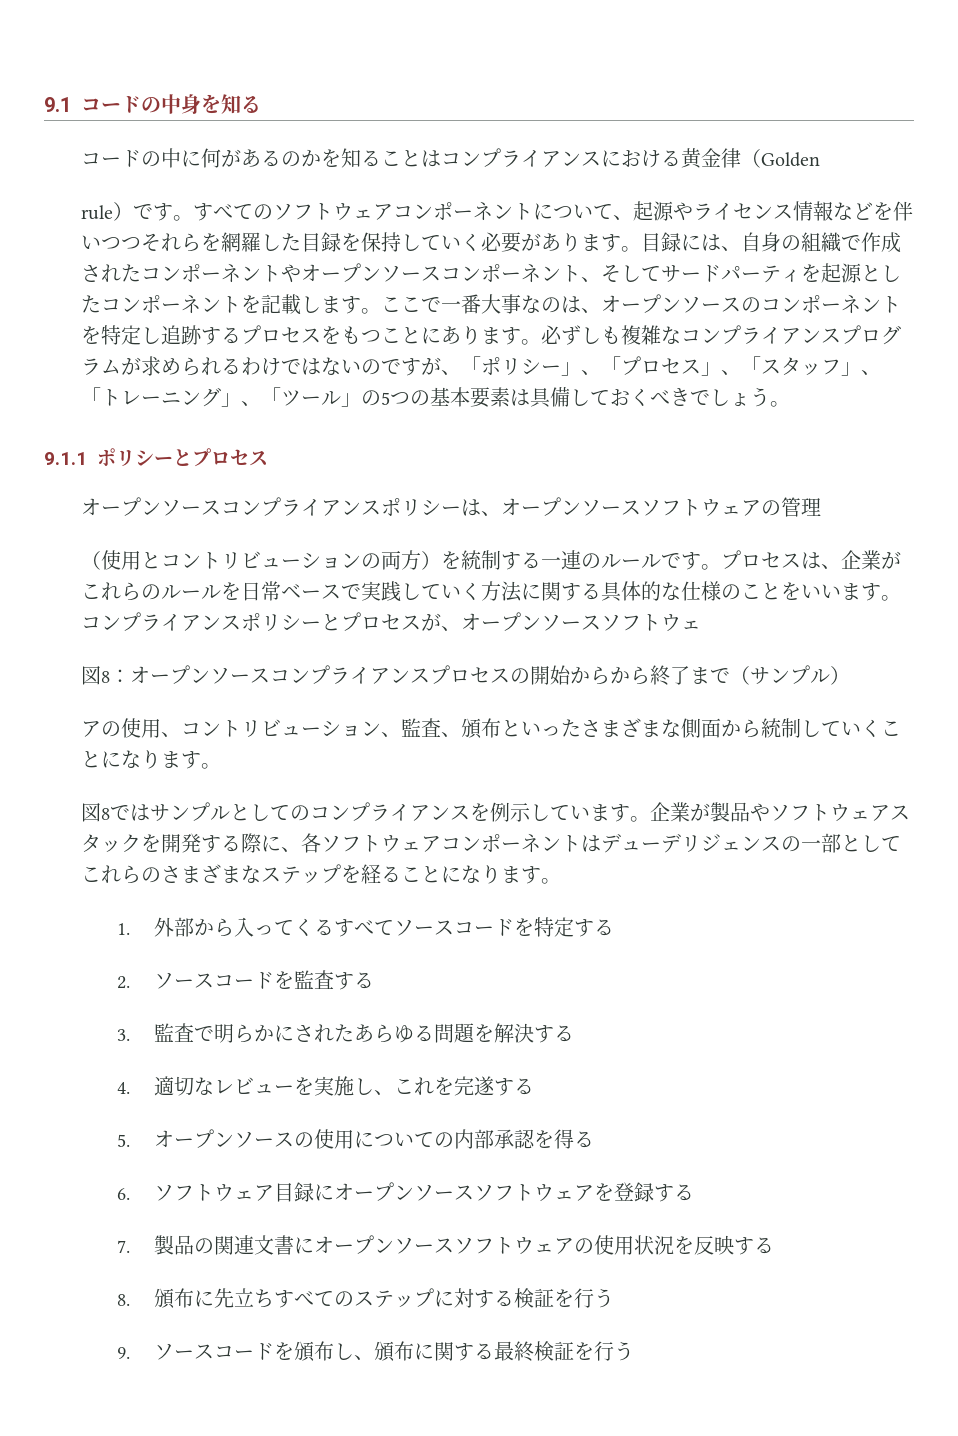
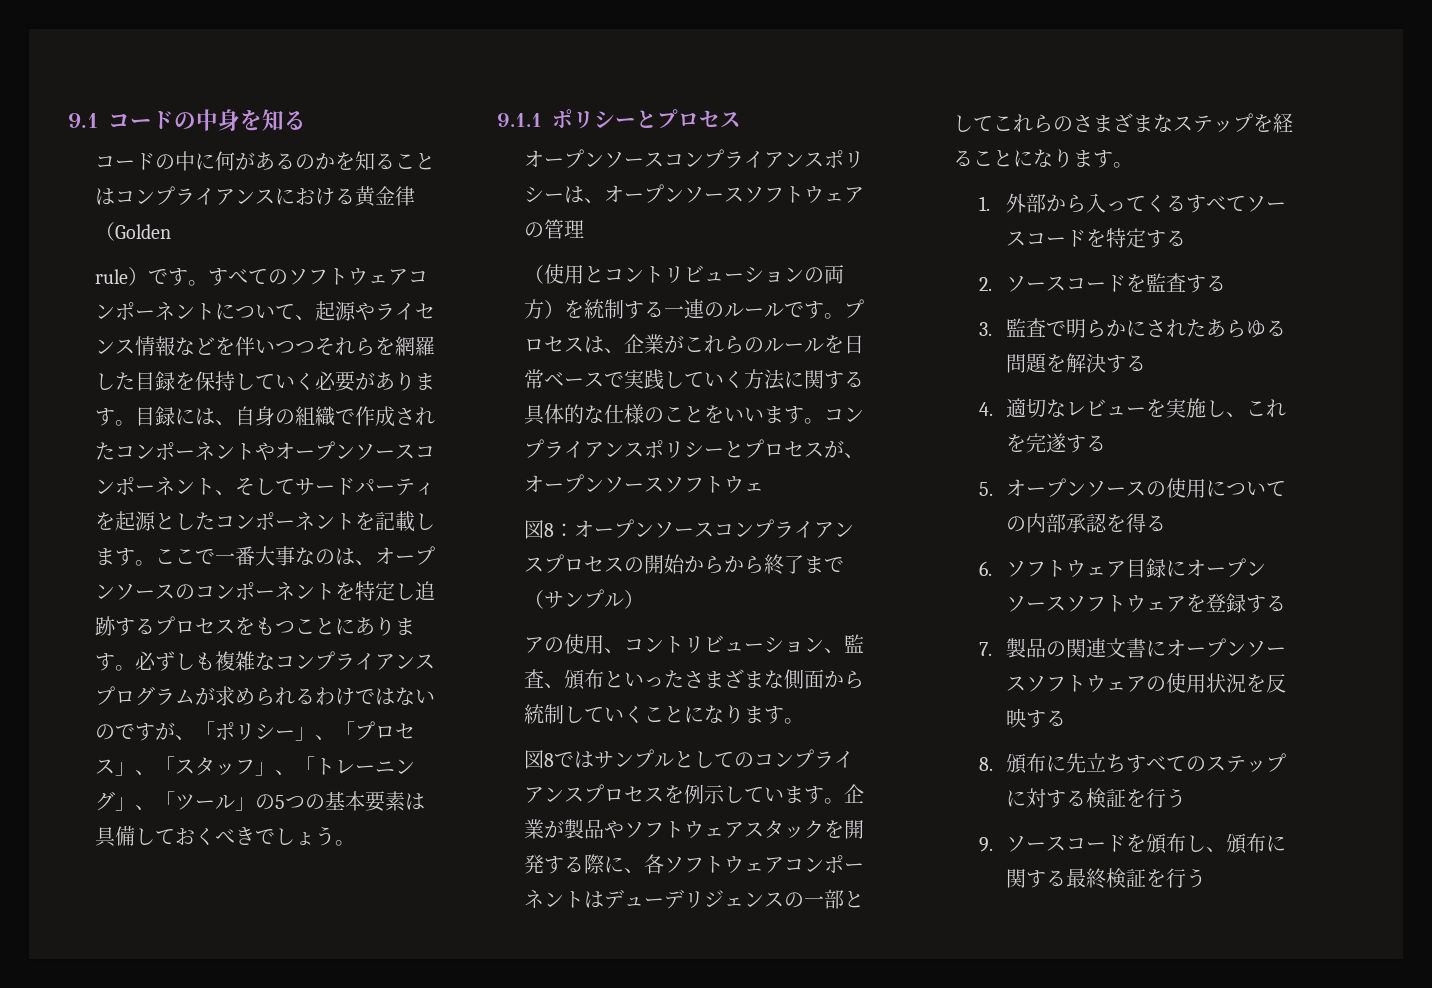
- 図8ではサンプルとしてのコンプライアンスを例示しています。
+ 図8ではサンプルとしてのコンプライアンスプロセスを例示しています。

